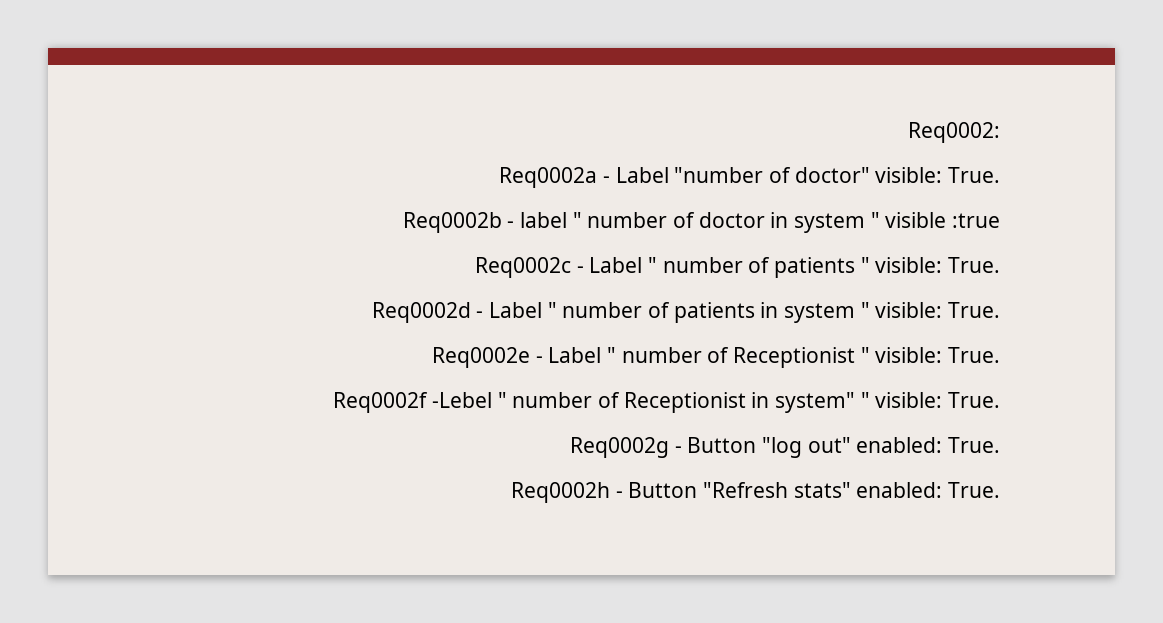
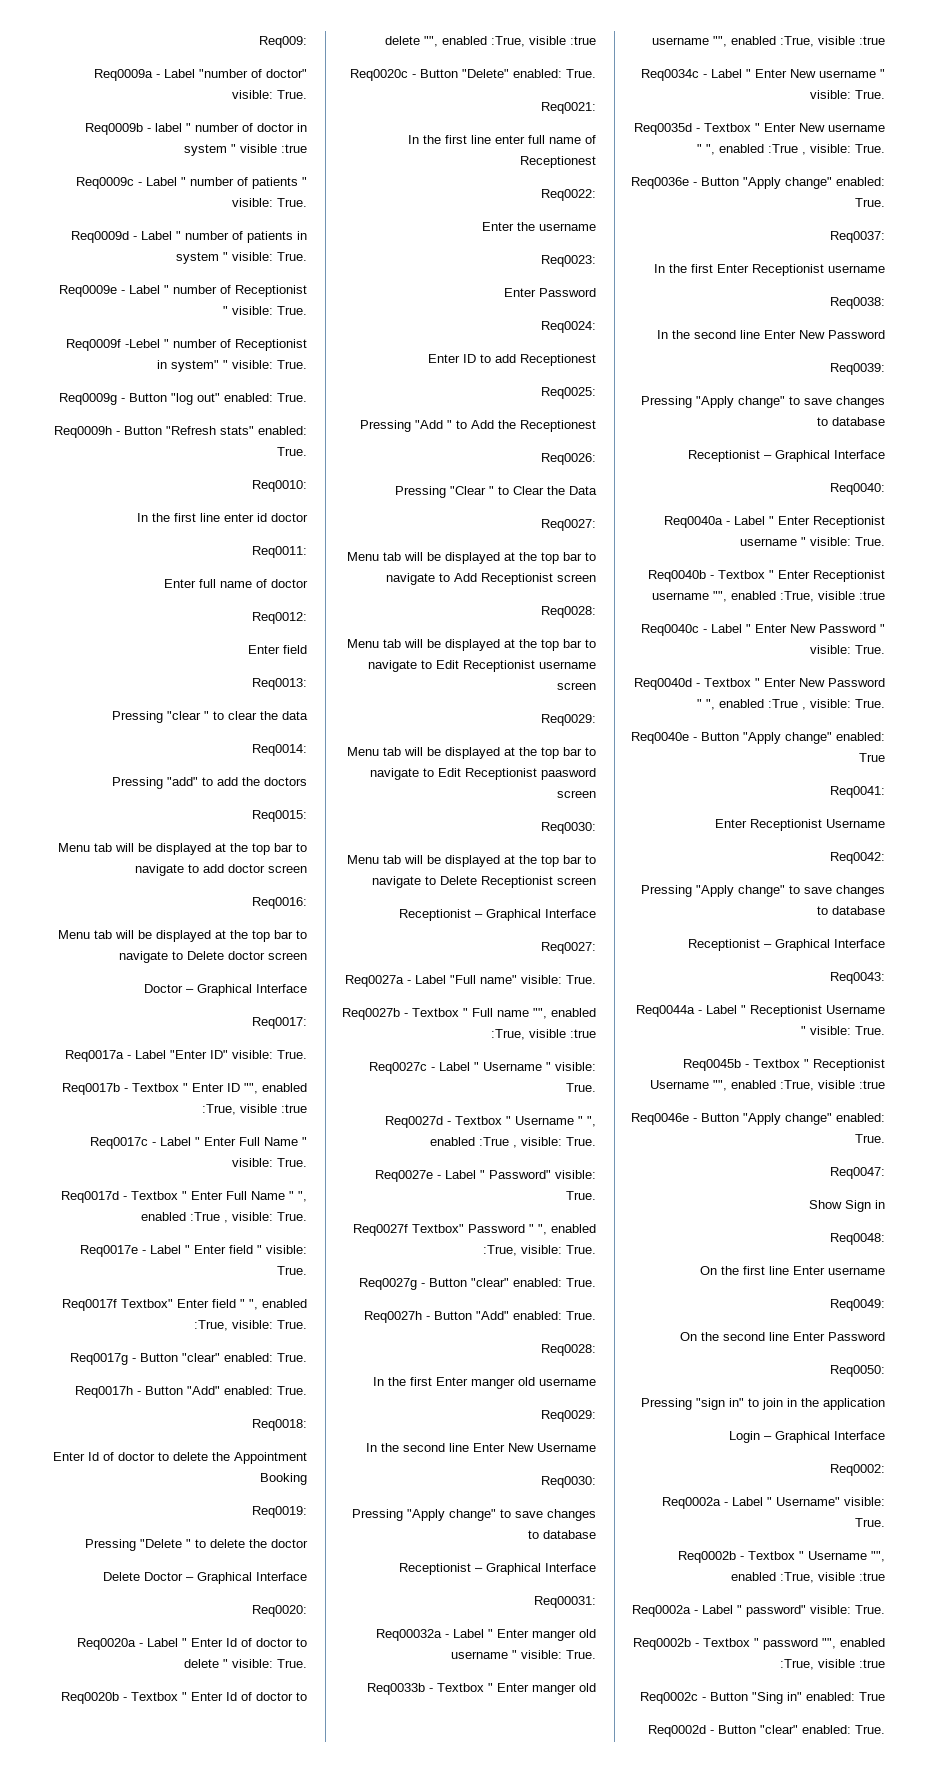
- Req0002:
- Req0002a - Label "number of doctor" visible: True.
+ Req009:
+ Req0009a - Label "number of doctor" visible: True.
- Req0002b - label " number of doctor in system " visible :true
+ Req0009b - label " number of doctor in system " visible :true
- Req0002c - Label " number of patients " visible: True.
+ Req0009c - Label " number of patients " visible: True.
- Req0002d - Label " number of patients in system " visible: True.
+ Req0009d - Label " number of patients in system " visible: True.
- Req0002e - Label " number of Receptionist " visible: True.
+ Req0009e - Label " number of Receptionist " visible: True.
- Req0002f -Lebel " number of Receptionist in system" " visible: True.
+ Req0009f -Lebel " number of Receptionist in system" " visible: True.
- Req0002g - Button "log out" enabled: True.
+ Req0009g - Button "log out" enabled: True.
- Req0002h - Button "Refresh stats" enabled: True.
+ Req0009h - Button "Refresh stats" enabled: True.
+ Req0010:
+ In the first line enter id doctor
+ Req0011:
+ Enter full name of doctor
+ Req0012:
+ Enter field
+ Req0013:
+ Pressing "clear " to clear the data
+ Req0014:
+ Pressing "add" to add the doctors
+ Req0015:
+ Menu tab will be displayed at the top bar to navigate to add doctor screen
+ Req0016:
+ Menu tab will be displayed at the top bar to navigate to Delete doctor screen
+ Doctor – Graphical Interface
+ Req0017:
+ Req0017a - Label "Enter ID" visible: True.
+ Req0017b - Textbox " Enter ID "", enabled :True, visible :true
+ Req0017c - Label " Enter Full Name " visible: True.
+ Req0017d - Textbox " Enter Full Name " ", enabled :True , visible: True.
+ Req0017e - Label " Enter field " visible: True.
+ Req0017f Textbox" Enter field " ", enabled :True, visible: True.
+ Req0017g - Button "clear" enabled: True.
+ Req0017h - Button "Add" enabled: True.
+ Req0018:
+ Enter Id of doctor to delete the Appointment Booking
+ Req0019:
+ Pressing "Delete " to delete the doctor
+ Delete Doctor – Graphical Interface
+ Req0020:
+ Req0020a - Label " Enter Id of doctor to delete " visible: True.
+ Req0020b - Textbox " Enter Id of doctor to delete "", enabled :True, visible :true
+ Req0020c - Button "Delete" enabled: True.
+ Req0021:
+ In the first line enter full name of Receptionest
+ Req0022:
+ Enter the username
+ Req0023:
+ Enter Password
+ Req0024:
+ Enter ID to add Receptionest
+ Req0025:
+ Pressing "Add " to Add the Receptionest
+ Req0026:
+ Pressing "Clear " to Clear the Data
+ Req0027:
+ Menu tab will be displayed at the top bar to navigate to Add Receptionist screen
+ Req0028:
+ Menu tab will be displayed at the top bar to navigate to Edit Receptionist username screen
+ Req0029:
+ Menu tab will be displayed at the top bar to navigate to Edit Receptionist paasword screen
+ Req0030:
+ Menu tab will be displayed at the top bar to navigate to Delete Receptionist screen
+ Receptionist – Graphical Interface
+ Req0027:
+ Req0027a - Label "Full name" visible: True.
+ Req0027b - Textbox " Full name "", enabled :True, visible :true
+ Req0027c - Label " Username " visible: True.
+ Req0027d - Textbox " Username " ", enabled :True , visible: True.
+ Req0027e - Label " Password" visible: True.
+ Req0027f Textbox" Password " ", enabled :True, visible: True.
+ Req0027g - Button "clear" enabled: True.
+ Req0027h - Button "Add" enabled: True.
+ Req0028:
+ In the first Enter manger old username
+ Req0029:
+ In the second line Enter New Username
+ Req0030:
+ Pressing "Apply change" to save changes to database
+ Receptionist – Graphical Interface
+ Req00031:
+ Req00032a - Label " Enter manger old username " visible: True.
+ Req0033b - Textbox " Enter manger old username "", enabled :True, visible :true
+ Req0034c - Label " Enter New username " visible: True.
+ Req0035d - Textbox " Enter New username " ", enabled :True , visible: True.
+ Req0036e - Button "Apply change" enabled: True.
+ Req0037:
+ In the first Enter Receptionist username
+ Req0038:
+ In the second line Enter New Password
+ Req0039:
+ Pressing "Apply change" to save changes to database
+ Receptionist – Graphical Interface
+ Req0040:
+ Req0040a - Label " Enter Receptionist username " visible: True.
+ Req0040b - Textbox " Enter Receptionist username "", enabled :True, visible :true
+ Req0040c - Label " Enter New Password " visible: True.
+ Req0040d - Textbox " Enter New Password " ", enabled :True , visible: True.
+ Req0040e - Button "Apply change" enabled: True
+ Req0041:
+ Enter Receptionist Username
+ Req0042:
+ Pressing "Apply change" to save changes to database
+ Receptionist – Graphical Interface
+ Req0043:
+ Req0044a - Label " Receptionist Username " visible: True.
+ Req0045b - Textbox " Receptionist Username "", enabled :True, visible :true
+ Req0046e - Button "Apply change" enabled: True.
+ Req0047:
+ Show Sign in
+ Req0048:
+ On the first line Enter username
+ Req0049:
+ On the second line Enter Password
+ Req0050:
+ Pressing "sign in" to join in the application
+ Login – Graphical Interface
+ Req0002:
+ Req0002a - Label " Username" visible: True.
+ Req0002b - Textbox " Username "", enabled :True, visible :true
+ Req0002a - Label " password" visible: True.
+ Req0002b - Textbox " password "", enabled :True, visible :true
+ Req0002c - Button "Sing in" enabled: True
+ Req0002d - Button "clear" enabled: True.

